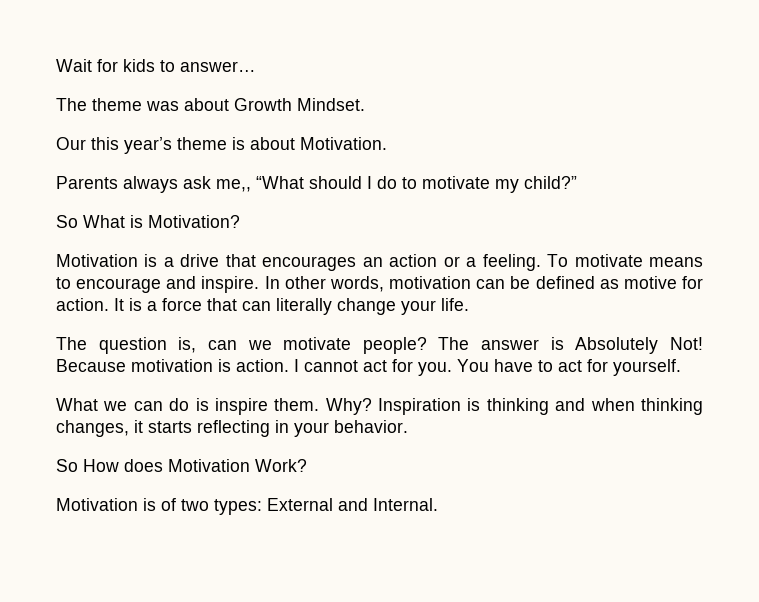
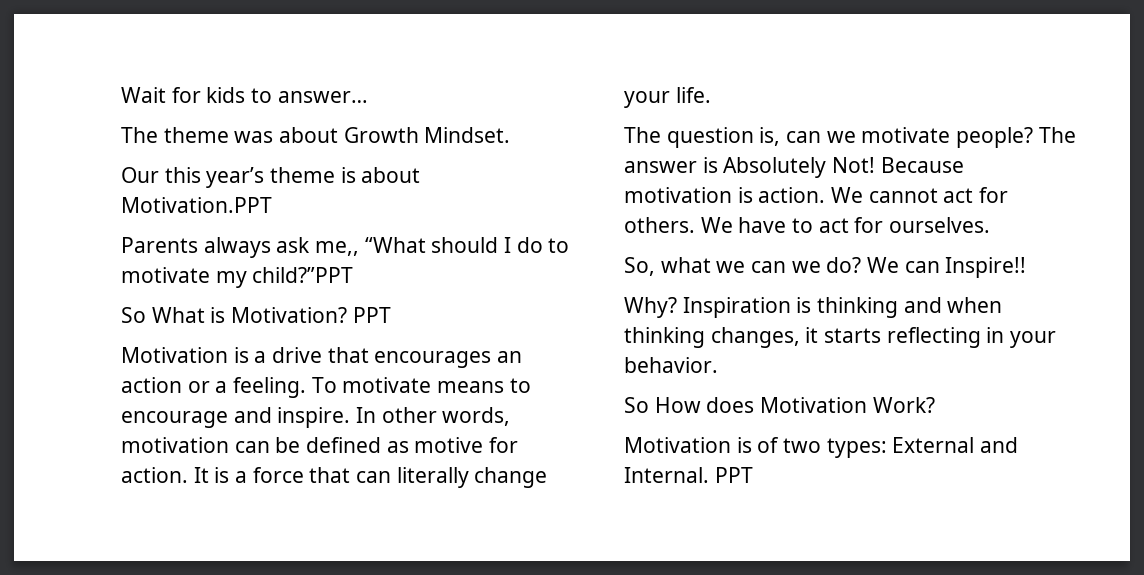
- Our this year’s theme is about Motivation.
+ Our this year’s theme is about Motivation.PPT
- Parents always ask me,, “What should I do to motivate my child?”
+ Parents always ask me,, “What should I do to motivate my child?”PPT
- So What is Motivation?
+ So What is Motivation? PPT
- I cannot act for you. You have to act for yourself.
- What we can do is inspire them. Why?
+ We cannot act for others. We have to act for ourselves.
+ So, what we can we do? We can Inspire!!
+ Why?
- Motivation is of two types: External and Internal.
+ Motivation is of two types: External and Internal. PPT

